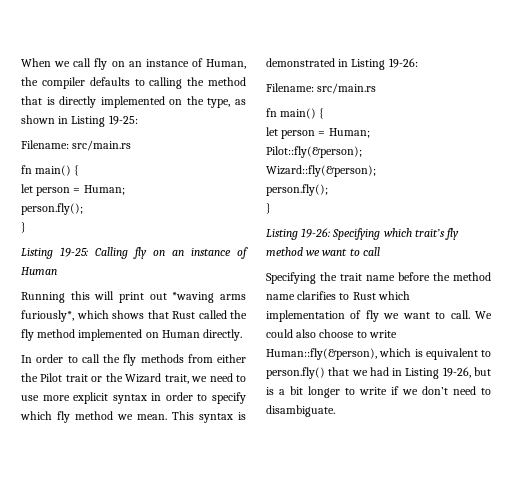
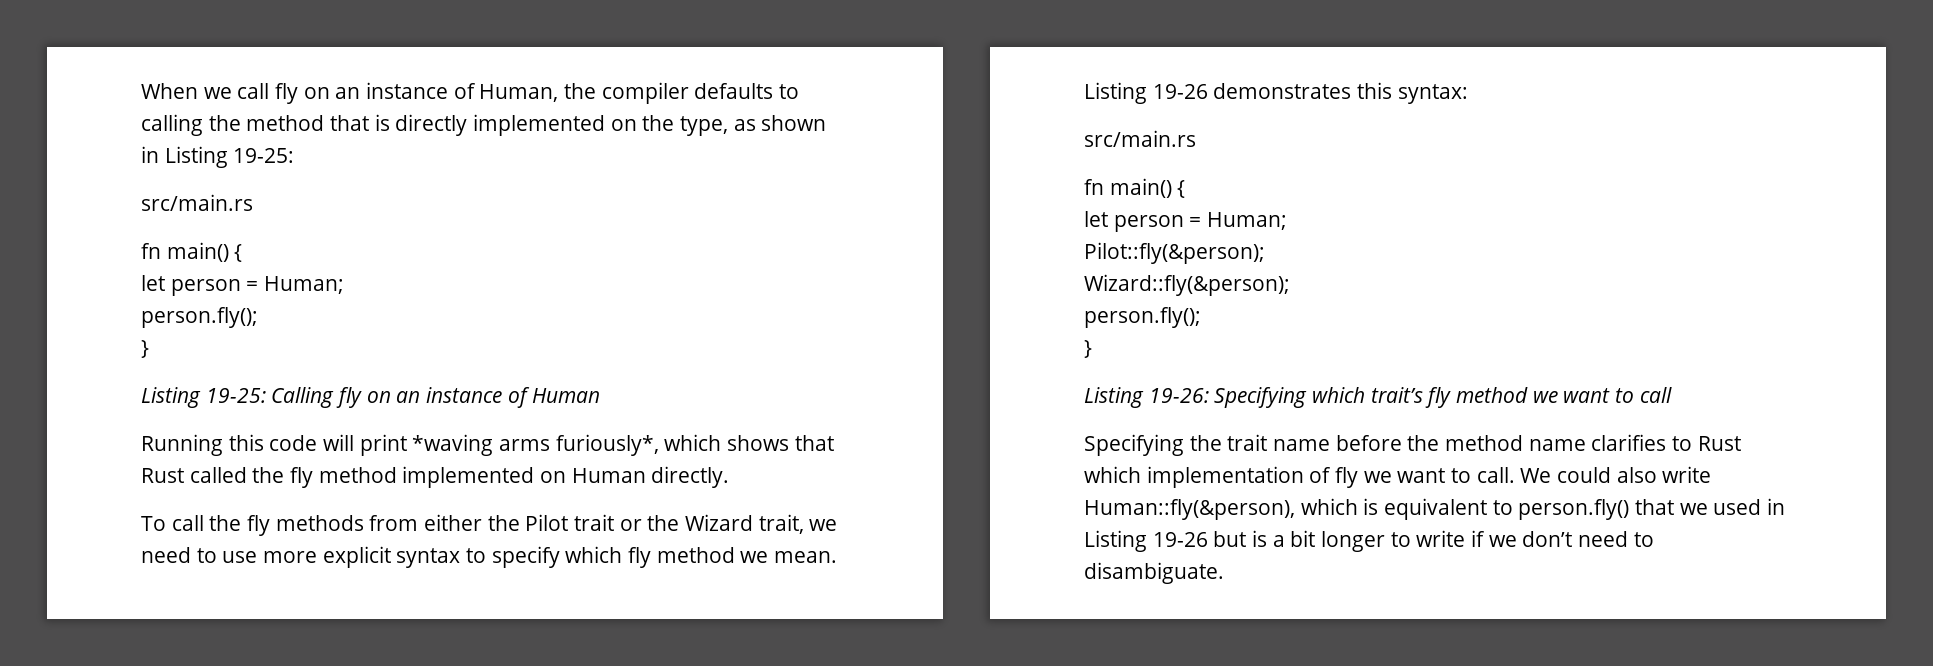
  When we call fly on an instance of Human, the compiler defaults to calling the method that is directly implemented on the type, as shown in Listing 19-25:
- Filename: src/main.rs
+ src/main.rs
- Running this will print out *waving arms furiously*, which shows that Rust called the fly method implemented on Human directly.
+ Running this code will print *waving arms furiously*, which shows that Rust called the fly method implemented on Human directly.
- In order to call the fly methods from either the Pilot trait or the Wizard trait, we need to use more explicit syntax in order to specify which fly method we mean.
+ To call the fly methods from either the Pilot trait or the Wizard trait, we need to use more explicit syntax to specify which fly method we mean.
- This syntax is demonstrated in Listing 19-26:
- Filename: src/main.rs
+ Listing 19-26 demonstrates this syntax:
+ src/main.rs
- We could also choose to write Human::fly(&person), which is equivalent to person.fly() that we had in Listing 19-26, but is a bit longer to write if we don’t need to disambiguate.
+ We could also write Human::fly(&person), which is equivalent to person.fly() that we used in Listing 19-26 but is a bit longer to write if we don’t need to disambiguate.

